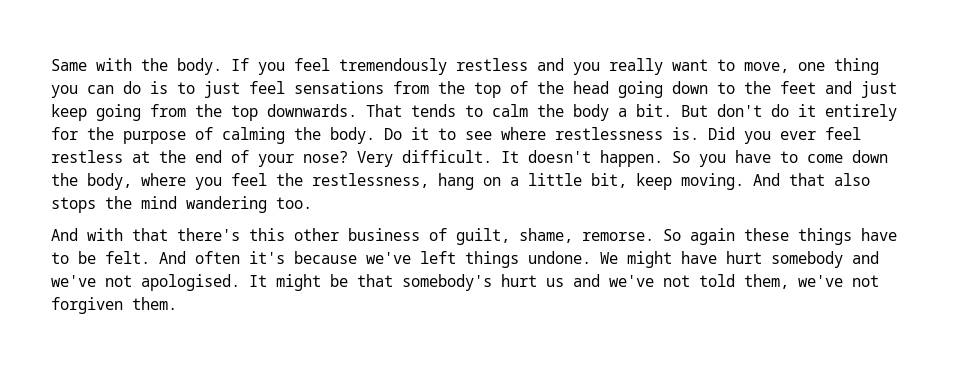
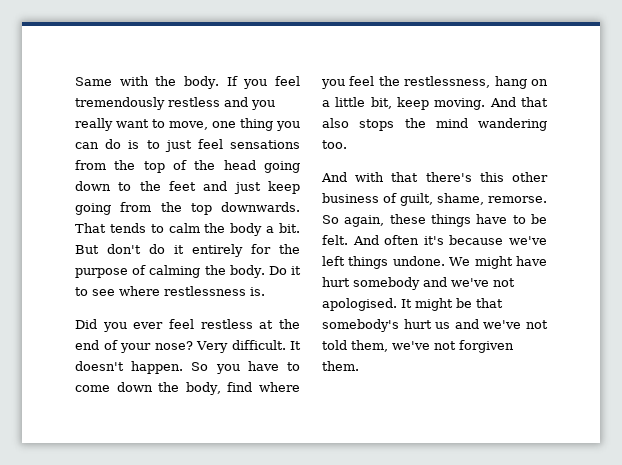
- Do it to see where restlessness is. Did you ever feel restless at the end of your nose?
+ Do it to see where restlessness is.
+ Did you ever feel restless at the end of your nose?
- So you have to come down the body, where you feel the restlessness, hang on a little bit, keep moving.
+ So you have to come down the body, find where you feel the restlessness, hang on a little bit, keep moving.
- So again these things have to be felt.
+ So again, these things have to be felt.

